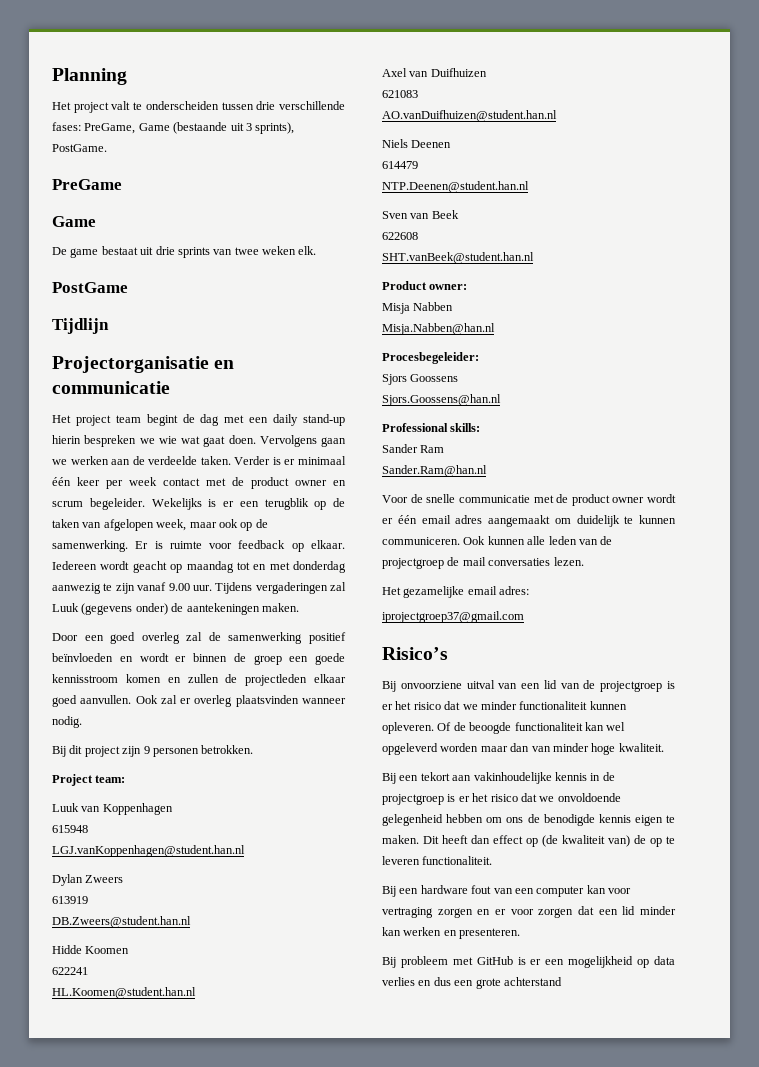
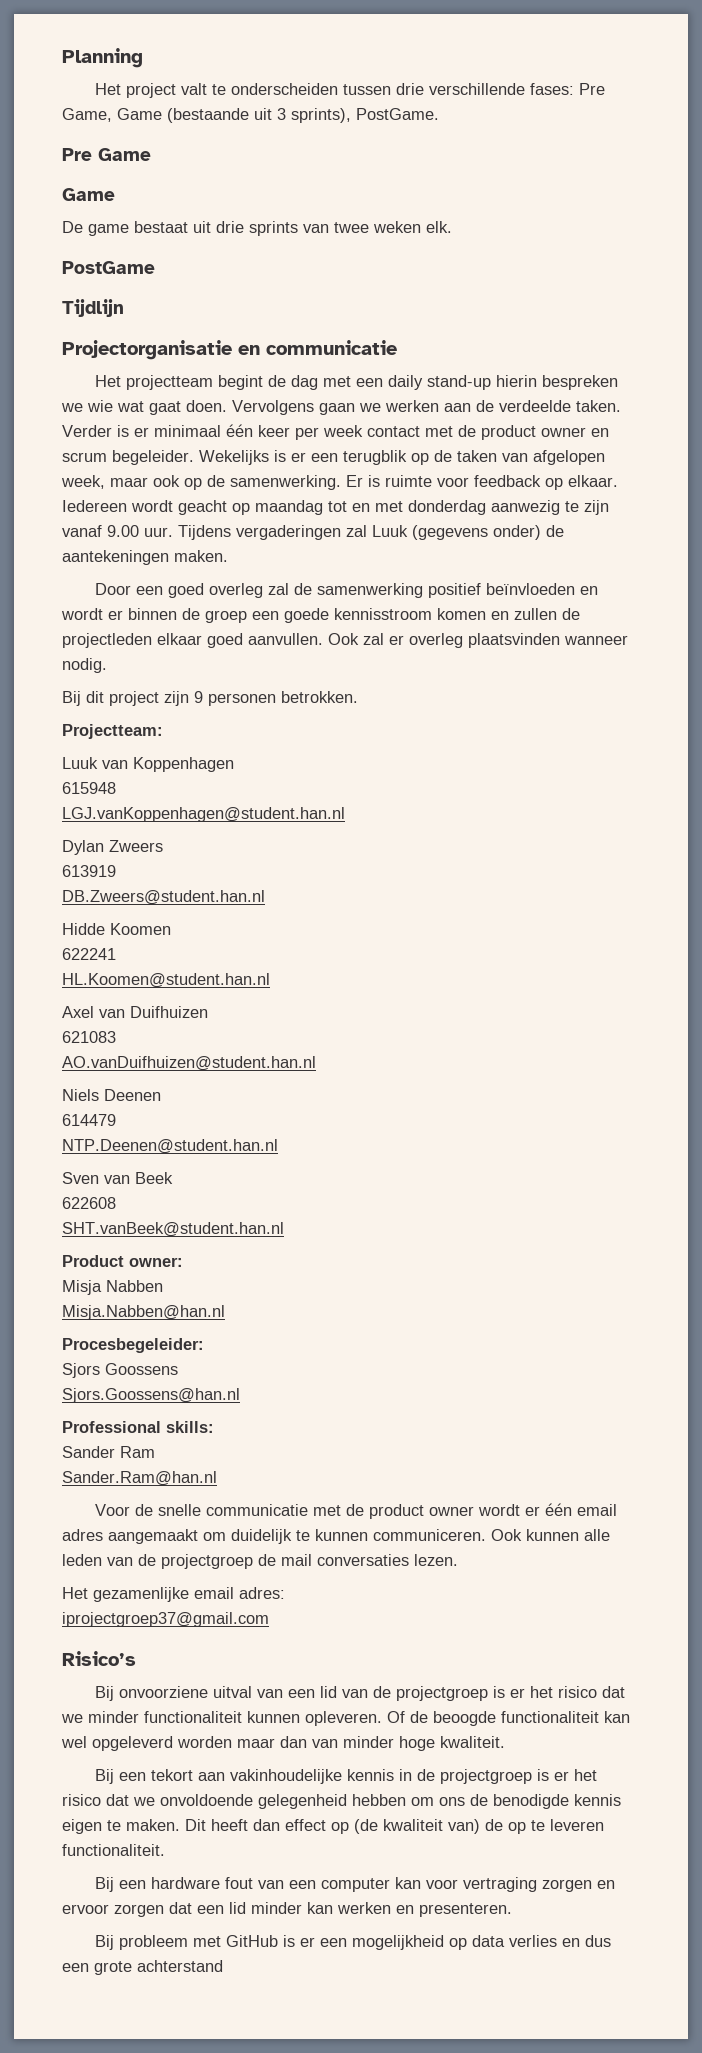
- Het project valt te onderscheiden tussen drie verschillende fases: PreGame, Game (bestaande uit 3 sprints), PostGame.
+ Het project valt te onderscheiden tussen drie verschillende fases: Pre Game, Game (bestaande uit 3 sprints), PostGame.
- PreGame
+ Pre Game
- Het project team begint de dag met een daily stand-up hierin bespreken we wie wat gaat doen.
+ Het projectteam begint de dag met een daily stand-up hierin bespreken we wie wat gaat doen.
- Project team:
+ Projectteam:
- Het gezamelijke email adres:
+ Het gezamenlijke email adres:
- Bij een hardware fout van een computer kan voor vertraging zorgen en er voor zorgen dat een lid minder kan werken en presenteren.
+ Bij een hardware fout van een computer kan voor vertraging zorgen en ervoor zorgen dat een lid minder kan werken en presenteren.

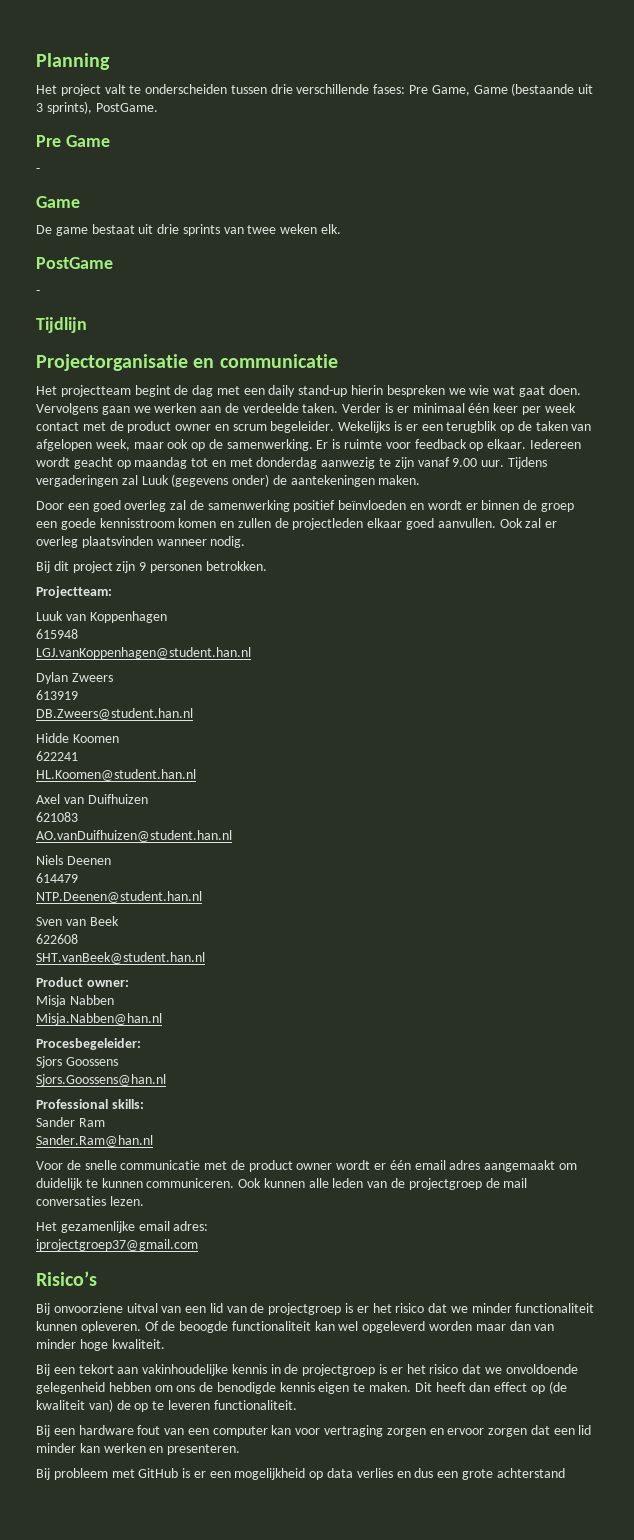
  Pre Game
+ -
  PostGame
+ -

